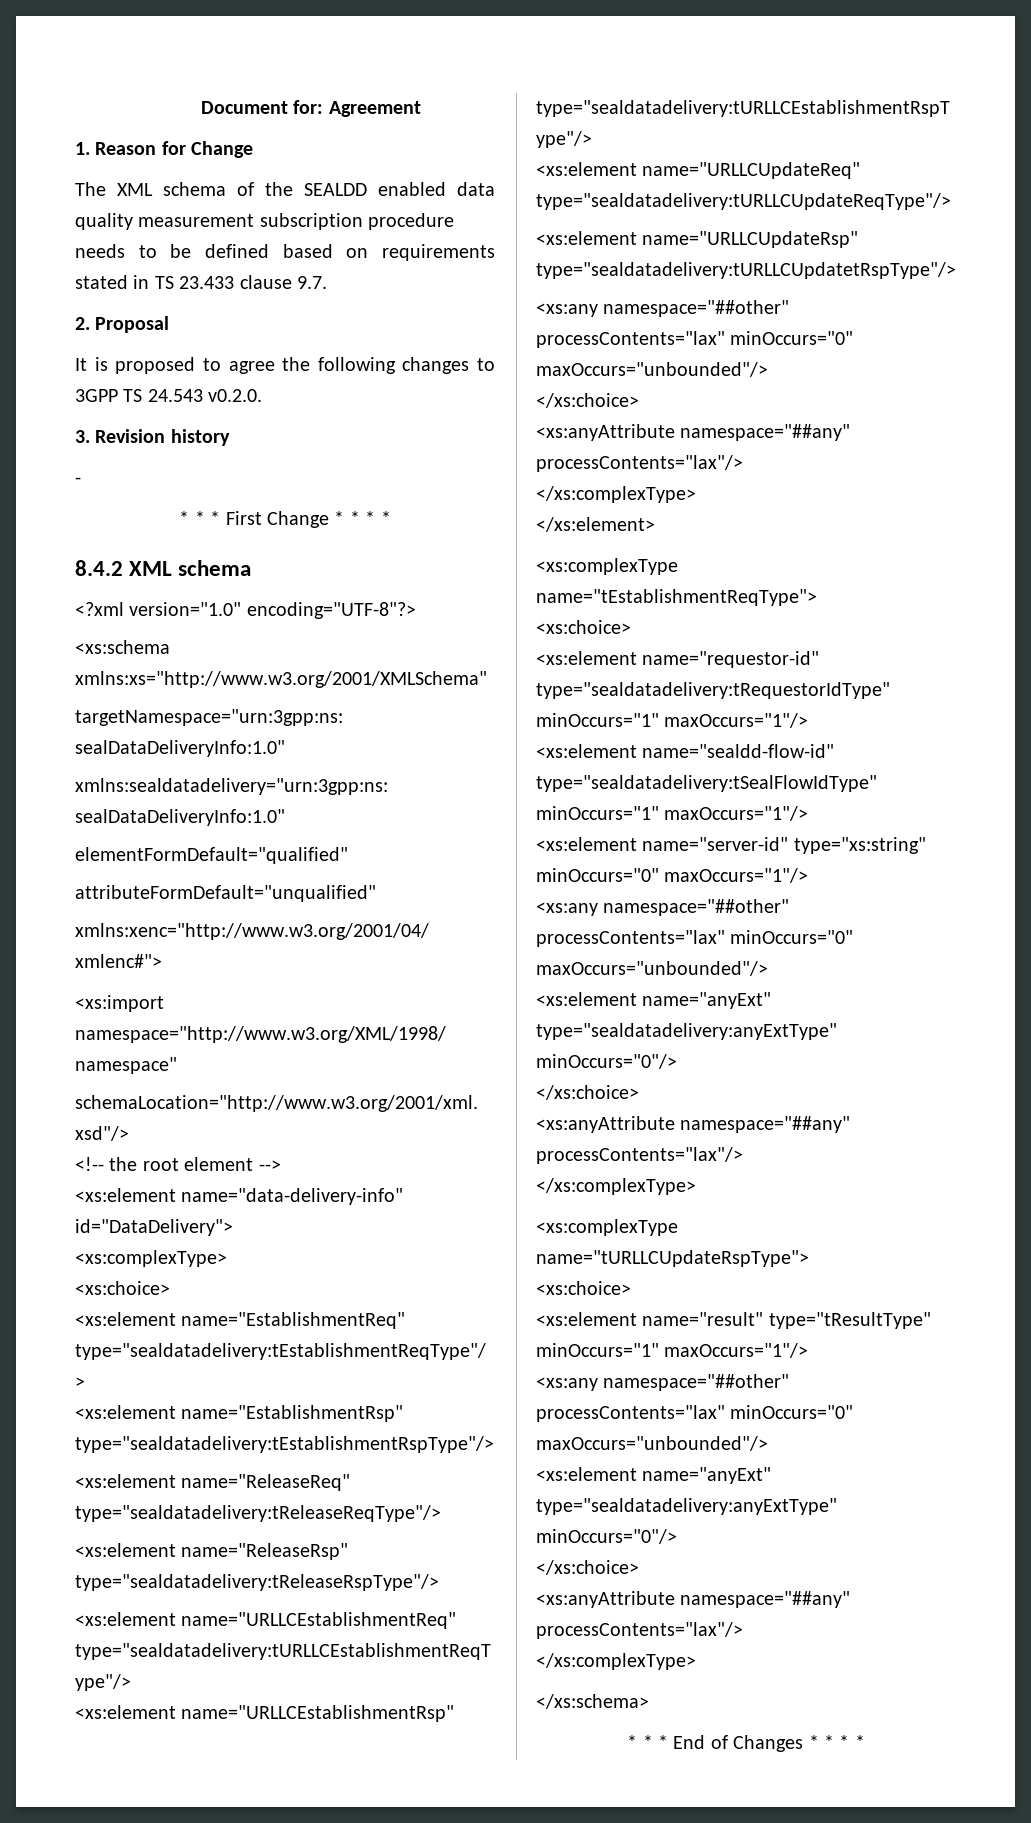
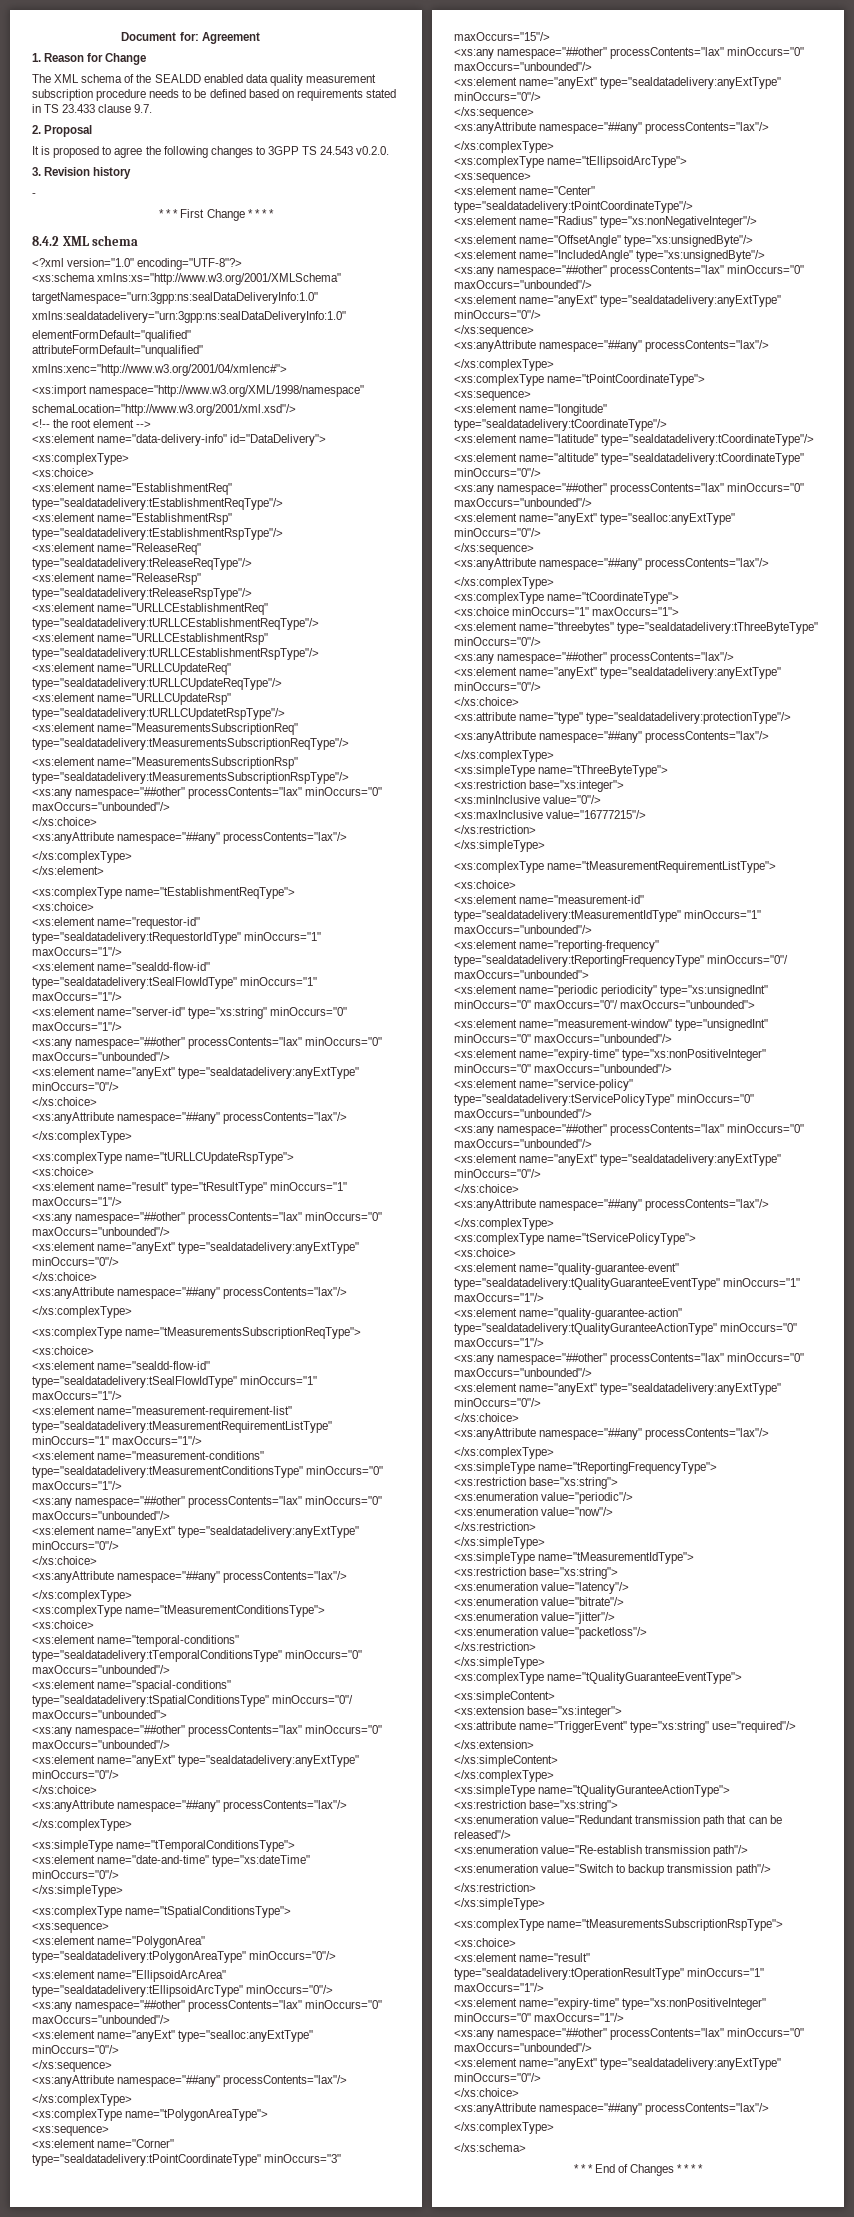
+ <xs:element name="MeasurementsSubscriptionReq" type="sealdatadelivery:tMeasurementsSubscriptionReqType"/>
+ <xs:element name="MeasurementsSubscriptionRsp" type="sealdatadelivery:tMeasurementsSubscriptionRspType"/>
+ <xs:complexType name="tMeasurementsSubscriptionReqType">
+ <xs:choice>
+ <xs:element name="sealdd-flow-id" type="sealdatadelivery:tSealFlowIdType" minOccurs="1" maxOccurs="1"/>
+ <xs:element name="measurement-requirement-list" type="sealdatadelivery:tMeasurementRequirementListType" minOccurs="1" maxOccurs="1"/>
+ <xs:element name="measurement-conditions" type="sealdatadelivery:tMeasurementConditionsType" minOccurs="0" maxOccurs="1"/>
+ <xs:any namespace="##other" processContents="lax" minOccurs="0" maxOccurs="unbounded"/>
+ <xs:element name="anyExt" type="sealdatadelivery:anyExtType" minOccurs="0"/>
+ </xs:choice>
+ <xs:anyAttribute namespace="##any" processContents="lax"/>
+ </xs:complexType>
+ <xs:complexType name="tMeasurementConditionsType">
+ <xs:choice>
+ <xs:element name="temporal-conditions" type="sealdatadelivery:tTemporalConditionsType" minOccurs="0" maxOccurs="unbounded"/>
+ <xs:element name="spacial-conditions" type="sealdatadelivery:tSpatialConditionsType" minOccurs="0"/ maxOccurs="unbounded">
+ <xs:any namespace="##other" processContents="lax" minOccurs="0" maxOccurs="unbounded"/>
+ <xs:element name="anyExt" type="sealdatadelivery:anyExtType" minOccurs="0"/>
+ </xs:choice>
+ <xs:anyAttribute namespace="##any" processContents="lax"/>
+ </xs:complexType>
+ <xs:simpleType name="tTemporalConditionsType">
+ <xs:element name="date-and-time" type="xs:dateTime" minOccurs="0"/>
+ </xs:simpleType>
+ <xs:complexType name="tSpatialConditionsType">
+ <xs:sequence>
+ <xs:element name="PolygonArea" type="sealdatadelivery:tPolygonAreaType" minOccurs="0"/>
+ <xs:element name="EllipsoidArcArea" type="sealdatadelivery:tEllipsoidArcType" minOccurs="0"/>
+ <xs:any namespace="##other" processContents="lax" minOccurs="0" maxOccurs="unbounded"/>
+ <xs:element name="anyExt" type="sealloc:anyExtType" minOccurs="0"/>
+ </xs:sequence>
+ <xs:anyAttribute namespace="##any" processContents="lax"/>
+ </xs:complexType>
+ <xs:complexType name="tPolygonAreaType">
+ <xs:sequence>
+ <xs:element name="Corner" type="sealdatadelivery:tPointCoordinateType" minOccurs="3" maxOccurs="15"/>
+ <xs:any namespace="##other" processContents="lax" minOccurs="0" maxOccurs="unbounded"/>
+ <xs:element name="anyExt" type="sealdatadelivery:anyExtType" minOccurs="0"/>
+ </xs:sequence>
+ <xs:anyAttribute namespace="##any" processContents="lax"/>
+ </xs:complexType>
+ <xs:complexType name="tEllipsoidArcType">
+ <xs:sequence>
+ <xs:element name="Center" type="sealdatadelivery:tPointCoordinateType"/>
+ <xs:element name="Radius" type="xs:nonNegativeInteger"/>
+ <xs:element name="OffsetAngle" type="xs:unsignedByte"/>
+ <xs:element name="IncludedAngle" type="xs:unsignedByte"/>
+ <xs:any namespace="##other" processContents="lax" minOccurs="0" maxOccurs="unbounded"/>
+ <xs:element name="anyExt" type="sealdatadelivery:anyExtType" minOccurs="0"/>
+ </xs:sequence>
+ <xs:anyAttribute namespace="##any" processContents="lax"/>
+ </xs:complexType>
+ <xs:complexType name="tPointCoordinateType">
+ <xs:sequence>
+ <xs:element name="longitude" type="sealdatadelivery:tCoordinateType"/>
+ <xs:element name="latitude" type="sealdatadelivery:tCoordinateType"/>
+ <xs:element name="altitude" type="sealdatadelivery:tCoordinateType" minOccurs="0"/>
+ <xs:any namespace="##other" processContents="lax" minOccurs="0" maxOccurs="unbounded"/>
+ <xs:element name="anyExt" type="sealloc:anyExtType" minOccurs="0"/>
+ </xs:sequence>
+ <xs:anyAttribute namespace="##any" processContents="lax"/>
+ </xs:complexType>
+ <xs:complexType name="tCoordinateType">
+ <xs:choice minOccurs="1" maxOccurs="1">
+ <xs:element name="threebytes" type="sealdatadelivery:tThreeByteType" minOccurs="0"/>
+ <xs:any namespace="##other" processContents="lax"/>
+ <xs:element name="anyExt" type="sealdatadelivery:anyExtType" minOccurs="0"/>
+ </xs:choice>
+ <xs:attribute name="type" type="sealdatadelivery:protectionType"/>
+ <xs:anyAttribute namespace="##any" processContents="lax"/>
+ </xs:complexType>
+ <xs:simpleType name="tThreeByteType">
+ <xs:restriction base="xs:integer">
+ <xs:minInclusive value="0"/>
+ <xs:maxInclusive value="16777215"/>
+ </xs:restriction>
+ </xs:simpleType>
+ <xs:complexType name="tMeasurementRequirementListType">
+ <xs:choice>
+ <xs:element name="measurement-id" type="sealdatadelivery:tMeasurementIdType" minOccurs="1" maxOccurs="unbounded"/>
+ <xs:element name="reporting-frequency" type="sealdatadelivery:tReportingFrequencyType" minOccurs="0"/ maxOccurs="unbounded">
+ <xs:element name="periodic periodicity" type="xs:unsignedInt" minOccurs="0" maxOccurs="0"/ maxOccurs="unbounded">
+ <xs:element name="measurement-window" type="unsignedInt" minOccurs="0" maxOccurs="unbounded"/>
+ <xs:element name="expiry-time" type="xs:nonPositiveInteger" minOccurs="0" maxOccurs="unbounded"/>
+ <xs:element name="service-policy" type="sealdatadelivery:tServicePolicyType" minOccurs="0" maxOccurs="unbounded"/>
+ <xs:any namespace="##other" processContents="lax" minOccurs="0" maxOccurs="unbounded"/>
+ <xs:element name="anyExt" type="sealdatadelivery:anyExtType" minOccurs="0"/>
+ </xs:choice>
+ <xs:anyAttribute namespace="##any" processContents="lax"/>
+ </xs:complexType>
+ <xs:complexType name="tServicePolicyType">
+ <xs:choice>
+ <xs:element name="quality-guarantee-event" type="sealdatadelivery:tQualityGuaranteeEventType" minOccurs="1" maxOccurs="1"/>
+ <xs:element name="quality-guarantee-action" type="sealdatadelivery:tQualityGuranteeActionType" minOccurs="0" maxOccurs="1"/>
+ <xs:any namespace="##other" processContents="lax" minOccurs="0" maxOccurs="unbounded"/>
+ <xs:element name="anyExt" type="sealdatadelivery:anyExtType" minOccurs="0"/>
+ </xs:choice>
+ <xs:anyAttribute namespace="##any" processContents="lax"/>
+ </xs:complexType>
+ <xs:simpleType name="tReportingFrequencyType">
+ <xs:restriction base="xs:string">
+ <xs:enumeration value="periodic"/>
+ <xs:enumeration value="now"/>
+ </xs:restriction>
+ </xs:simpleType>
+ <xs:simpleType name="tMeasurementIdType">
+ <xs:restriction base="xs:string">
+ <xs:enumeration value="latency"/>
+ <xs:enumeration value="bitrate"/>
+ <xs:enumeration value="jitter"/>
+ <xs:enumeration value="packetloss"/>
+ </xs:restriction>
+ </xs:simpleType>
+ <xs:complexType name="tQualityGuaranteeEventType">
+ <xs:simpleContent>
+ <xs:extension base="xs:integer">
+ <xs:attribute name="TriggerEvent" type="xs:string" use="required"/>
+ </xs:extension>
+ </xs:simpleContent>
+ </xs:complexType>
+ <xs:simpleType name="tQualityGuranteeActionType">
+ <xs:restriction base="xs:string">
+ <xs:enumeration value="Redundant transmission path that can be released"/>
+ <xs:enumeration value="Re-establish transmission path"/>
+ <xs:enumeration value="Switch to backup transmission path"/>
+ </xs:restriction>
+ </xs:simpleType>
+ <xs:complexType name="tMeasurementsSubscriptionRspType">
+ <xs:choice>
+ <xs:element name="result" type="sealdatadelivery:tOperationResultType" minOccurs="1" maxOccurs="1"/>
+ <xs:element name="expiry-time" type="xs:nonPositiveInteger" minOccurs="0" maxOccurs="1"/>
+ <xs:any namespace="##other" processContents="lax" minOccurs="0" maxOccurs="unbounded"/>
+ <xs:element name="anyExt" type="sealdatadelivery:anyExtType" minOccurs="0"/>
+ </xs:choice>
+ <xs:anyAttribute namespace="##any" processContents="lax"/>
+ </xs:complexType>

